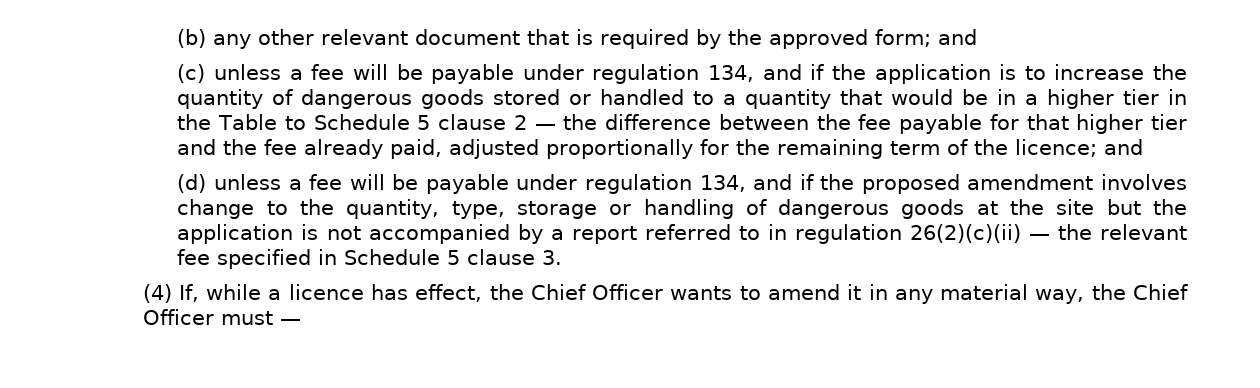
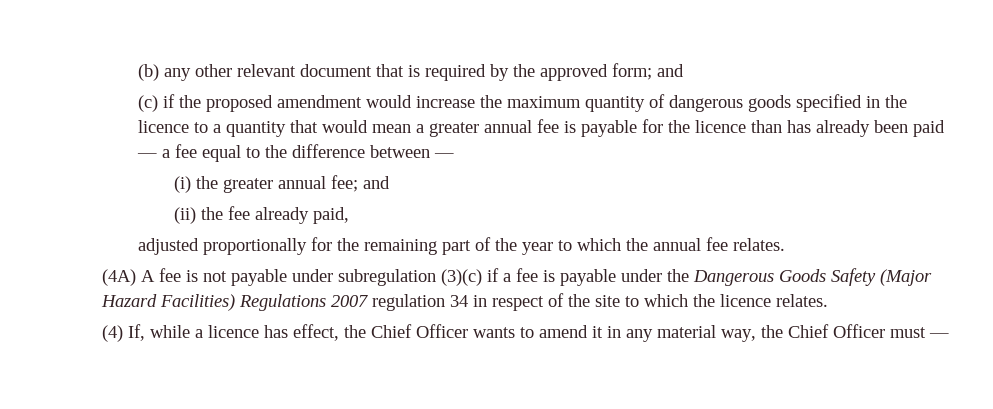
- (c) unless a fee will be payable under regulation 134, and if the application is to increase the quantity of dangerous goods stored or handled to a quantity that would be in a higher tier in the Table to Schedule 5 clause 2 — the difference between the fee payable for that higher tier and the fee already paid, adjusted proportionally for the remaining term of the licence; and
- (d) unless a fee will be payable under regulation 134, and if the proposed amendment involves change to the quantity, type, storage or handling of dangerous goods at the site but the application is not accompanied by a report referred to in regulation 26(2)(c)(ii) — the relevant fee specified in Schedule 5 clause 3.
+ (c) if the proposed amendment would increase the maximum quantity of dangerous goods specified in the licence to a quantity that would mean a greater annual fee is payable for the licence than has already been paid — a fee equal to the difference between —
+ (i) the greater annual fee; and
+ (ii) the fee already paid,
+ adjusted proportionally for the remaining part of the year to which the annual fee relates.
+ (4A) A fee is not payable under subregulation (3)(c) if a fee is payable under the Dangerous Goods Safety (Major Hazard Facilities) Regulations 2007 regulation 34 in respect of the site to which the licence relates.

